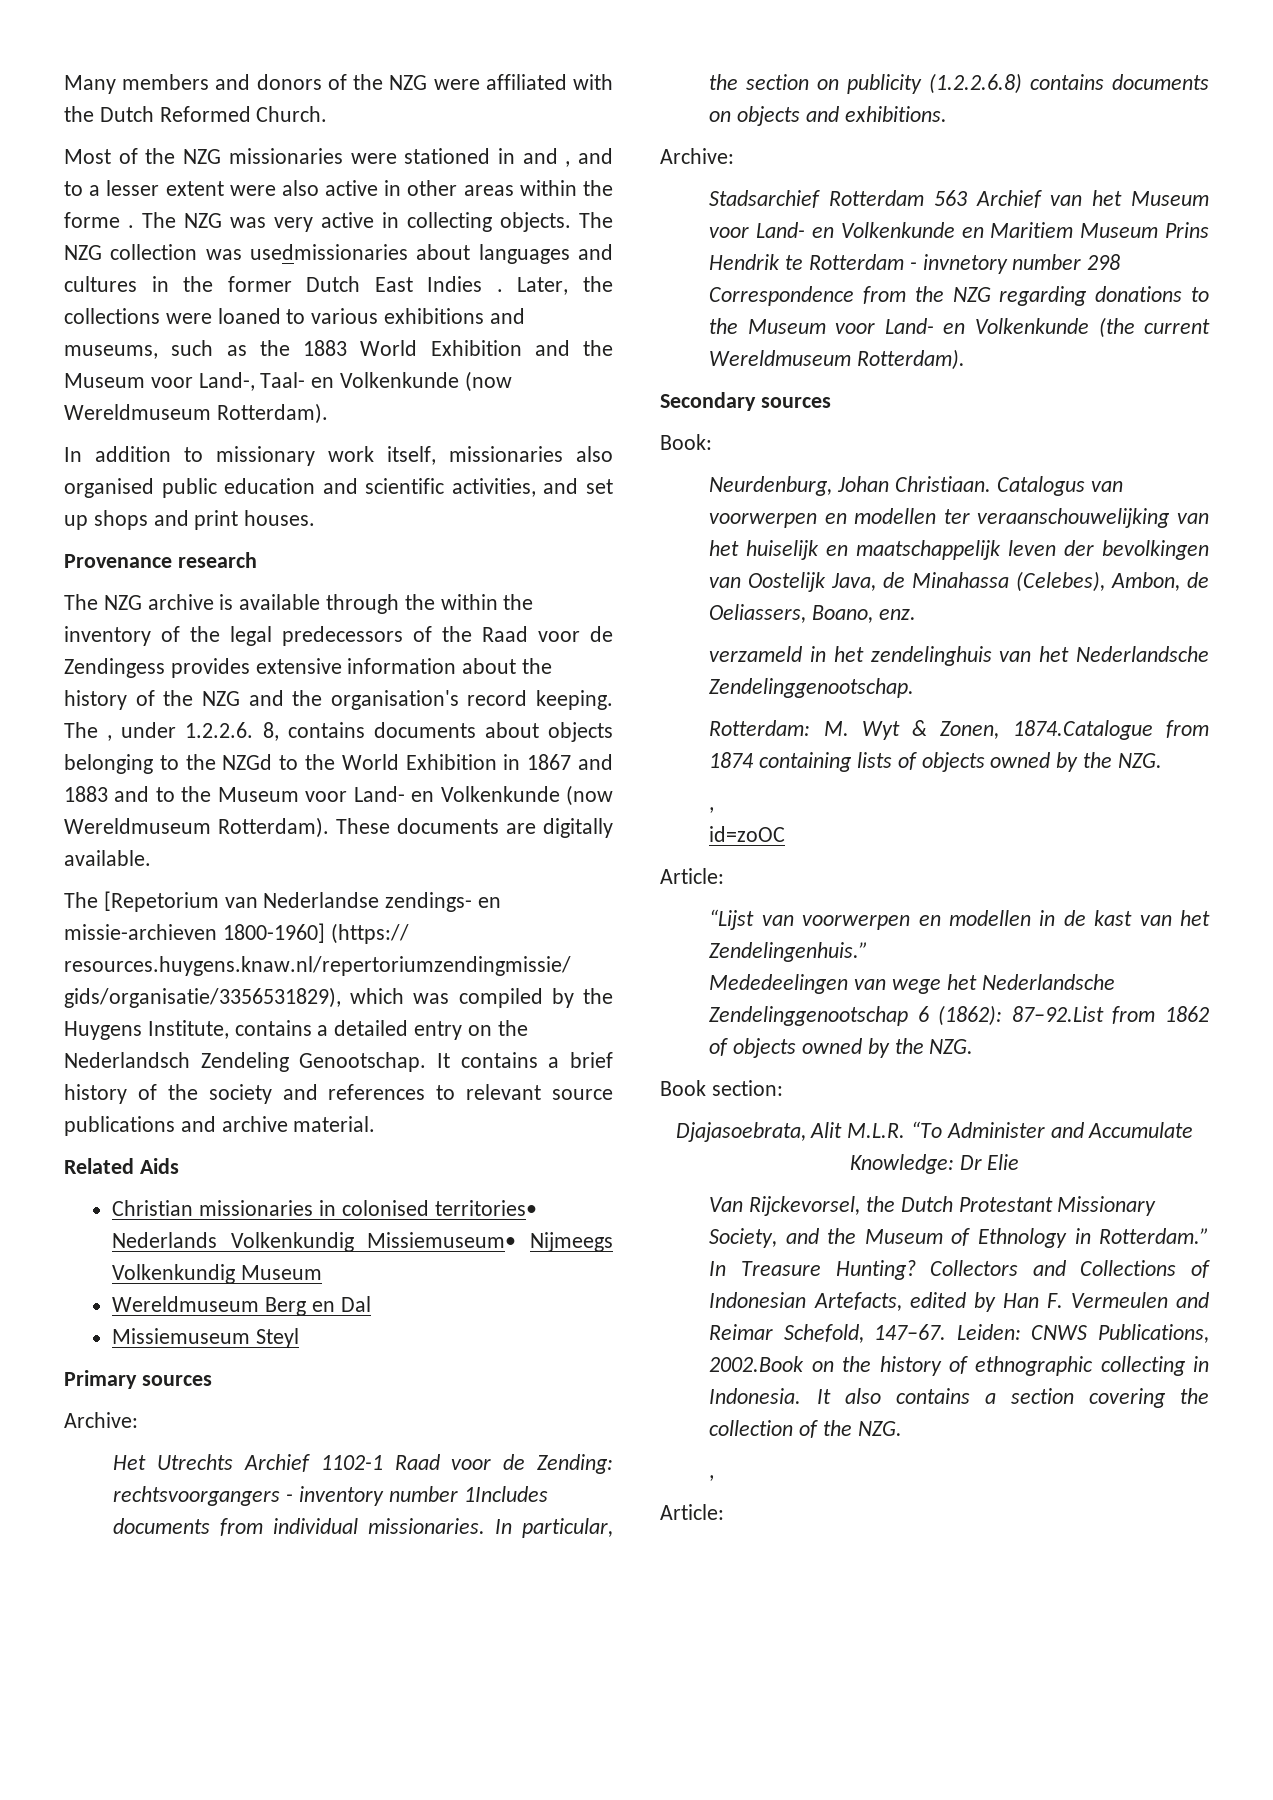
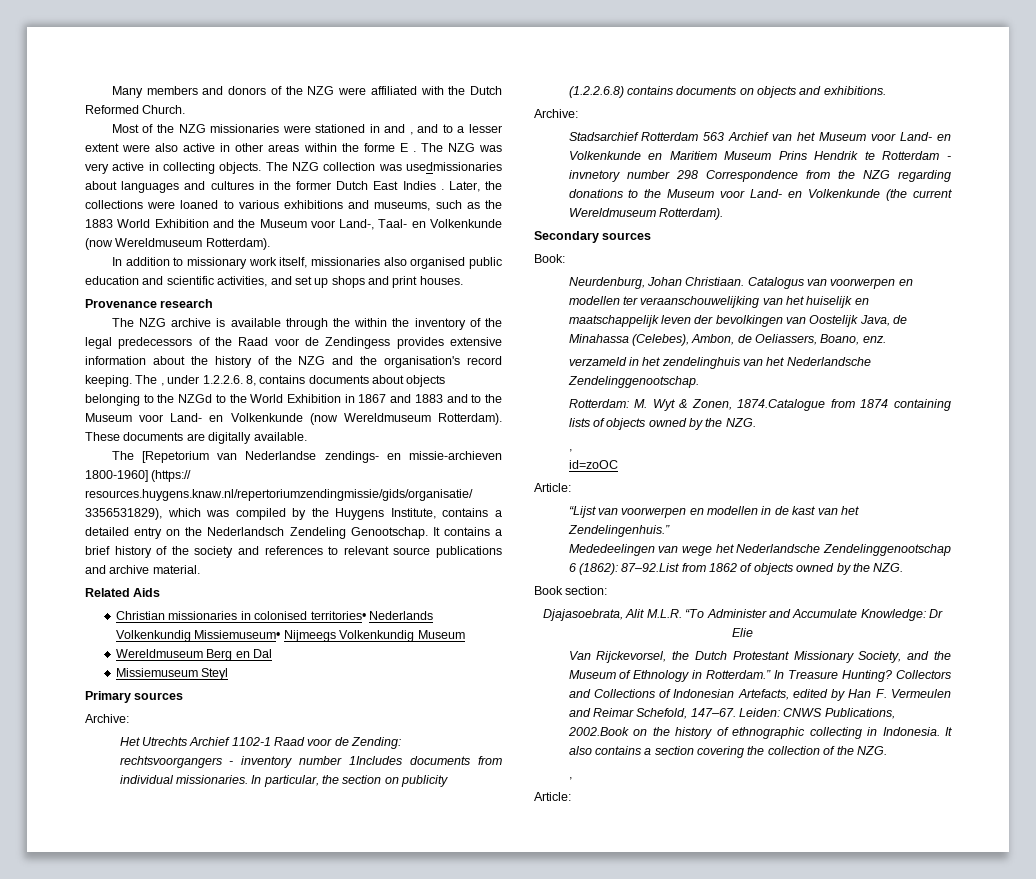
- Most of the NZG missionaries were stationed in and , and to a lesser extent were also active in other areas within the forme .
+ Most of the NZG missionaries were stationed in and , and to a lesser extent were also active in other areas within the forme E .

